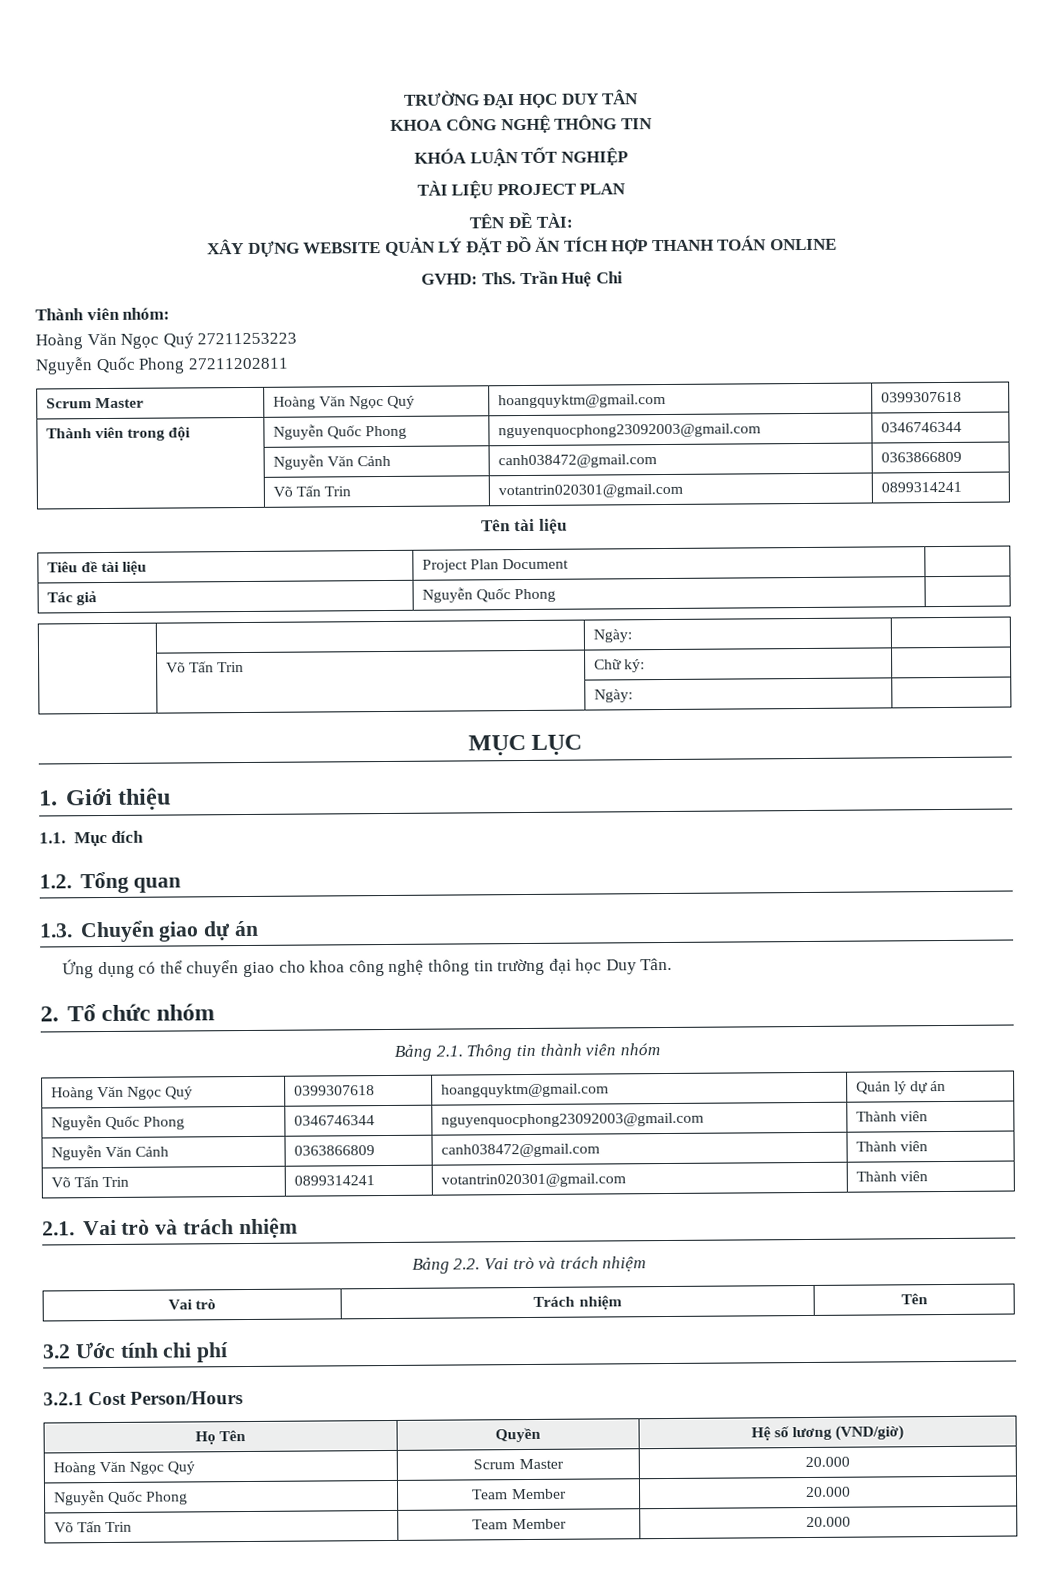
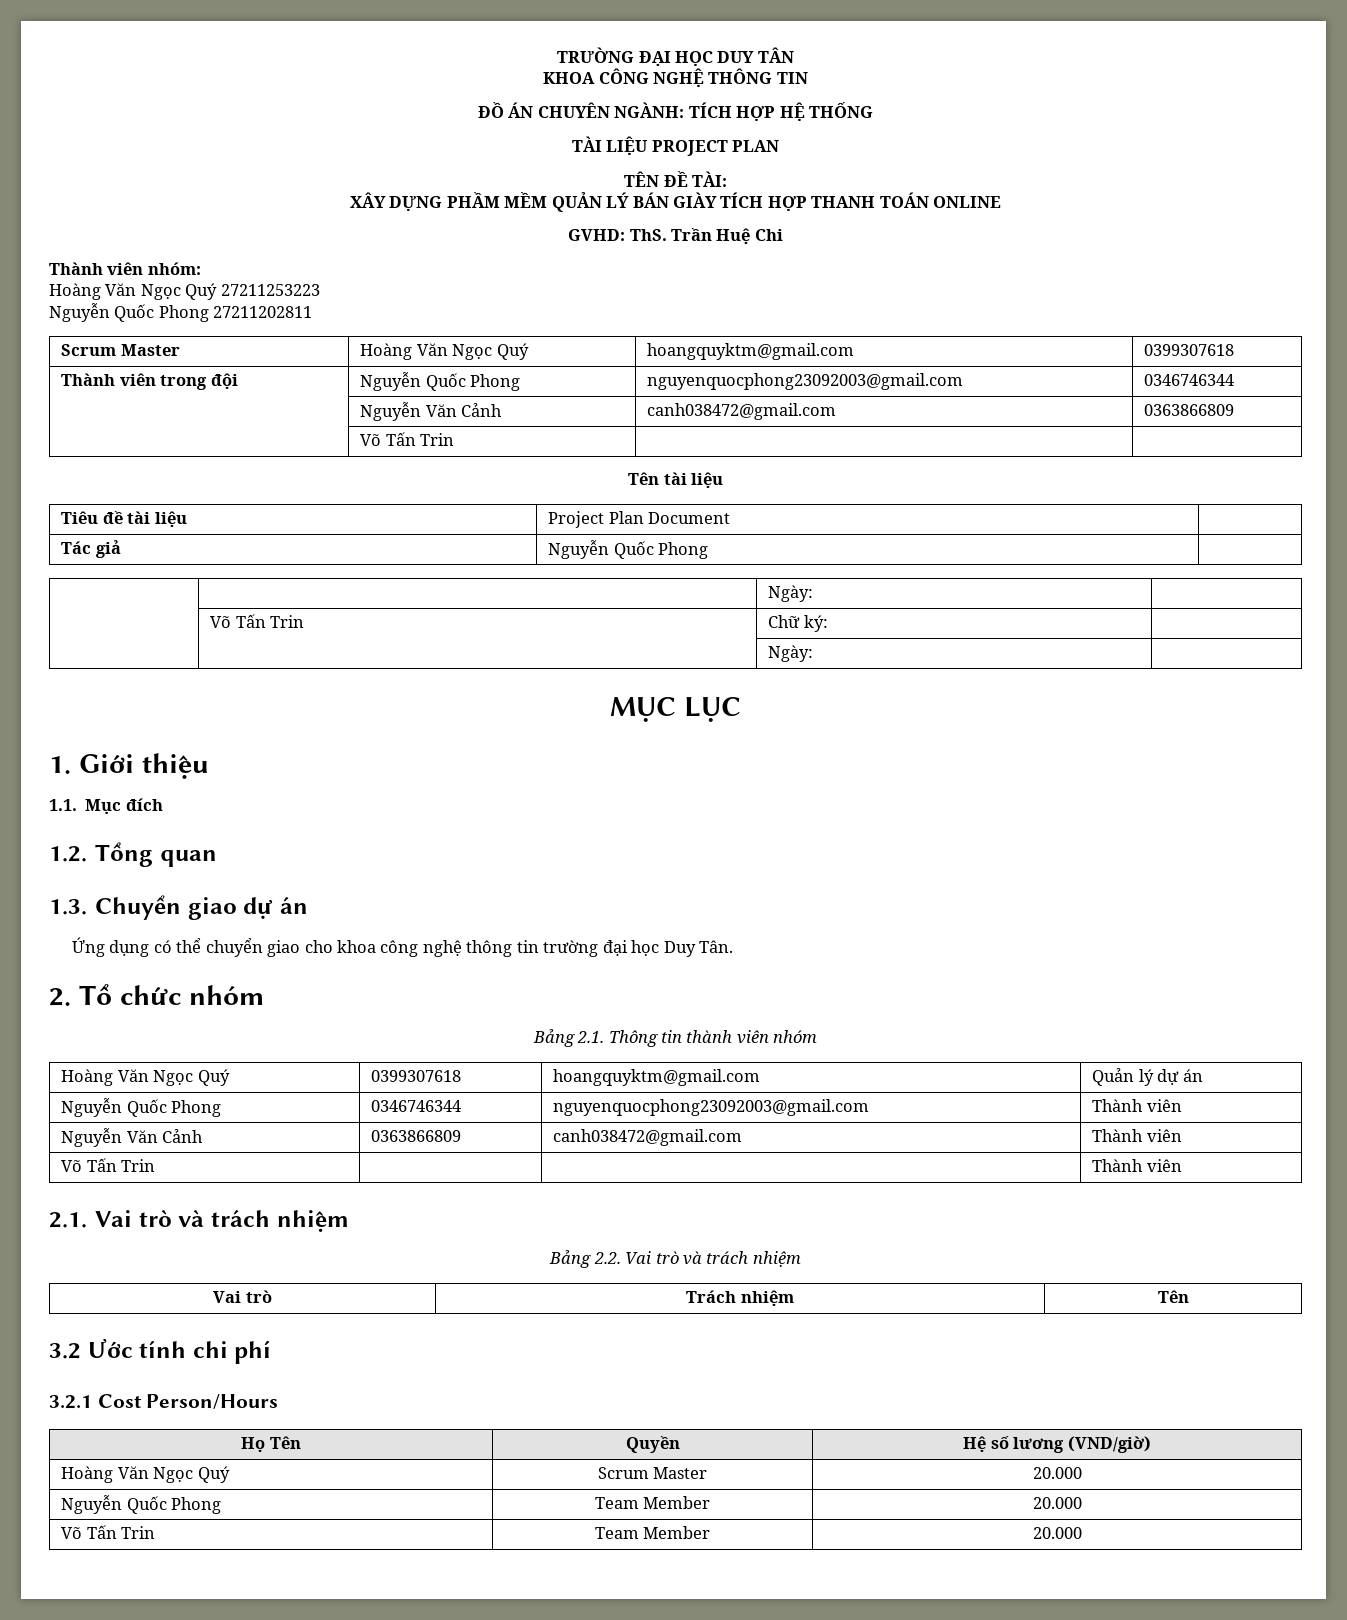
- KHÓA LUẬN TỐT NGHIỆP
+ ĐỒ ÁN CHUYÊN NGÀNH: TÍCH HỢP HỆ THỐNG
- XÂY DỰNG WEBSITE QUẢN LÝ ĐẶT ĐỒ ĂN TÍCH HỢP THANH TOÁN ONLINE
+ XÂY DỰNG PHẦM MỀM QUẢN LÝ BÁN GIÀY TÍCH HỢP THANH TOÁN ONLINE
- | Võ Tấn Trin | votantrin020301@gmail.com | 0899314241
+ | Võ Tấn Trin | |
- Võ Tấn Trin | 0899314241 | votantrin020301@gmail.com | Thành viên
+ Võ Tấn Trin | | | Thành viên

